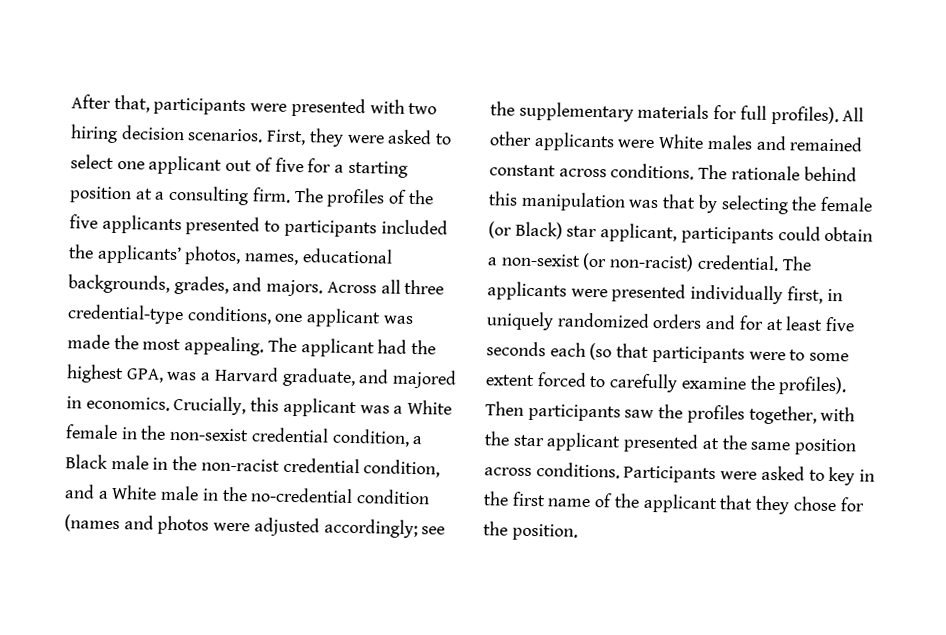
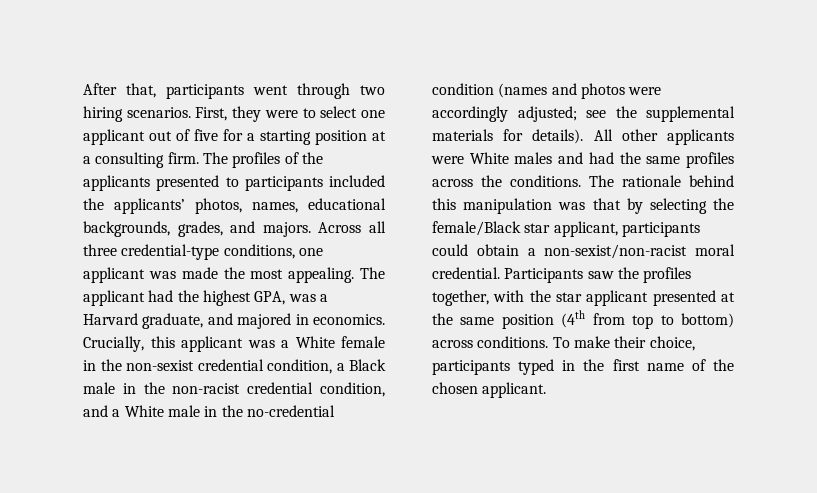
- After that, participants were presented with two hiring decision scenarios.
+ After that, participants went through two hiring scenarios.
- First, they were asked to select one applicant out of five for a starting position at a consulting firm.
+ First, they were to select one applicant out of five for a starting position at a consulting firm.
- The profiles of the five applicants presented to participants included the applicants’ photos, names, educational backgrounds, grades, and majors.
+ The profiles of the applicants presented to participants included the applicants’ photos, names, educational backgrounds, grades, and majors.
- Crucially, this applicant was a White female in the non-sexist credential condition, a Black male in the non-racist credential condition, and a White male in the no-credential condition (names and photos were adjusted accordingly; see the supplementary materials for full profiles).
+ Crucially, this applicant was a White female in the non-sexist credential condition, a Black male in the non-racist credential condition, and a White male in the no-credential condition (names and photos were accordingly adjusted; see the supplemental materials for details).
- All other applicants were White males and remained constant across conditions.
+ All other applicants were White males and had the same profiles across the conditions.
- The rationale behind this manipulation was that by selecting the female (or Black) star applicant, participants could obtain a non-sexist (or non-racist) credential. The applicants were presented individually first, in uniquely randomized orders and for at least five seconds each (so that participants were to some extent forced to carefully examine the profiles). Then participants saw the profiles together, with the star applicant presented at the same position across conditions. Participants were asked to key in the first name of the applicant that they chose for the position.
+ The rationale behind this manipulation was that by selecting the female/Black star applicant, participants could obtain a non-sexist/non-racist moral credential. Participants saw the profiles together, with the star applicant presented at the same position (4th from top to bottom) across conditions. To make their choice, participants typed in the first name of the chosen applicant.

